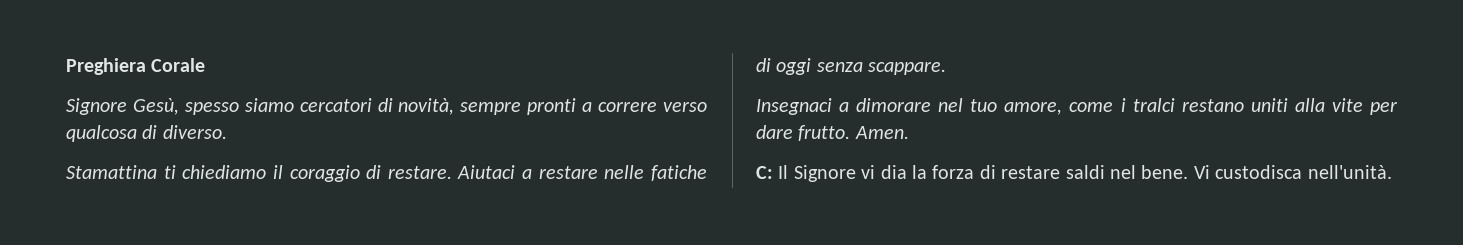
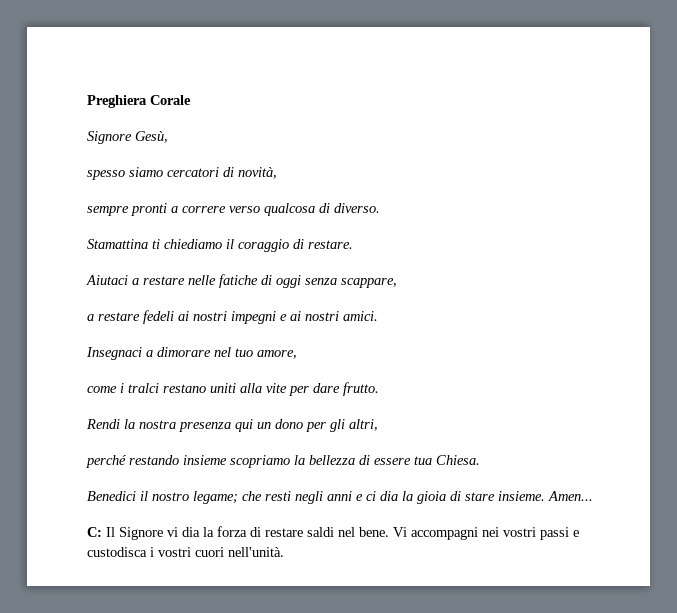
- Signore Gesù, spesso siamo cercatori di novità, sempre pronti a correre verso qualcosa di diverso.
+ Signore Gesù,
+ spesso siamo cercatori di novità,
+ sempre pronti a correre verso qualcosa di diverso.
- Stamattina ti chiediamo il coraggio di restare. Aiutaci a restare nelle fatiche di oggi senza scappare.
+ Stamattina ti chiediamo il coraggio di restare.
+ Aiutaci a restare nelle fatiche di oggi senza scappare,
+ a restare fedeli ai nostri impegni e ai nostri amici.
- Insegnaci a dimorare nel tuo amore, come i tralci restano uniti alla vite per dare frutto. Amen.
+ Insegnaci a dimorare nel tuo amore,
+ come i tralci restano uniti alla vite per dare frutto.
+ Rendi la nostra presenza qui un dono per gli altri,
+ perché restando insieme scopriamo la bellezza di essere tua Chiesa.
+ Benedici il nostro legame; che resti negli anni e ci dia la gioia di stare insieme. Amen...
- Vi custodisca nell'unità.
+ Vi accompagni nei vostri passi e custodisca i vostri cuori nell'unità.

